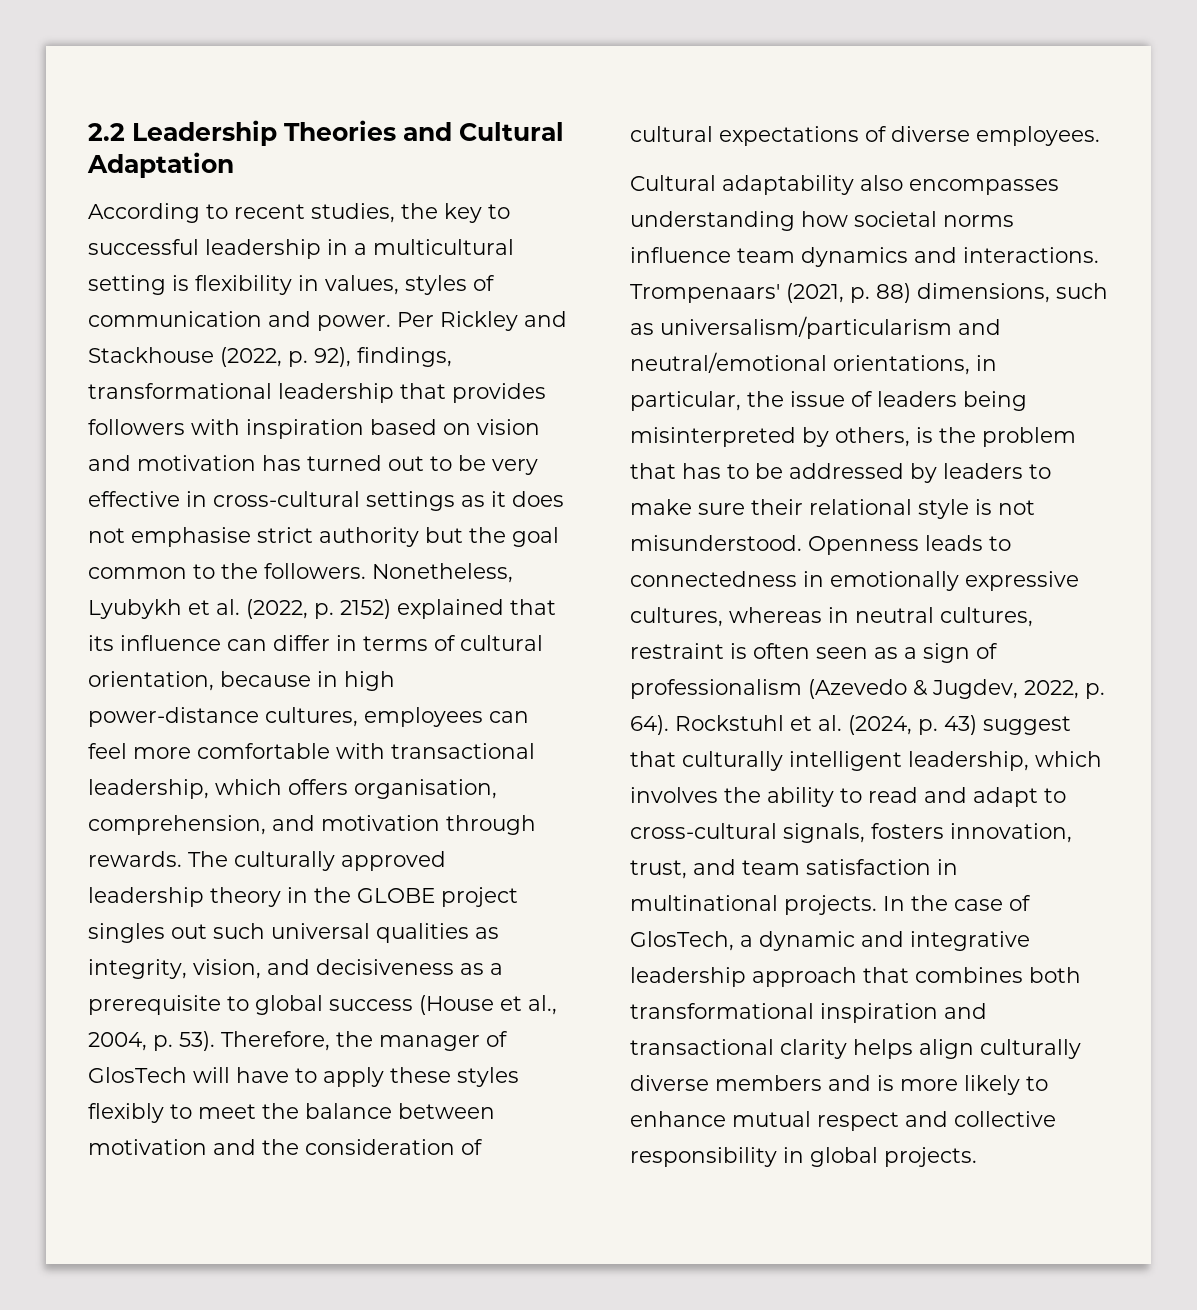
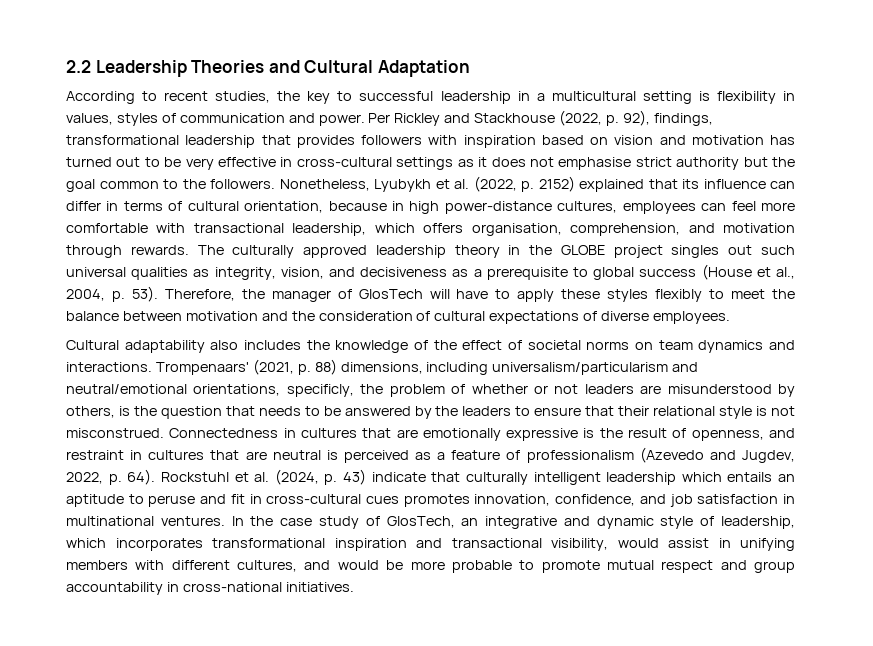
- Cultural adaptability also encompasses understanding how societal norms influence team dynamics and interactions.
+ Cultural adaptability also includes the knowledge of the effect of societal norms on team dynamics and interactions.
- Trompenaars' (2021, p. 88) dimensions, such as universalism/particularism and neutral/emotional orientations, in particular, the issue of leaders being misinterpreted by others, is the problem that has to be addressed by leaders to make sure their relational style is not misunderstood. Openness leads to connectedness in emotionally expressive cultures, whereas in neutral cultures, restraint is often seen as a sign of professionalism (Azevedo & Jugdev, 2022, p. 64).
+ Trompenaars' (2021, p. 88) dimensions, including universalism/particularism and neutral/emotional orientations, specificly, the problem of whether or not leaders are misunderstood by others, is the question that needs to be answered by the leaders to ensure that their relational style is not misconstrued. Connectedness in cultures that are emotionally expressive is the result of openness, and restraint in cultures that are neutral is perceived as a feature of professionalism (Azevedo and Jugdev, 2022, p. 64).
- Rockstuhl et al. (2024, p. 43) suggest that culturally intelligent leadership, which involves the ability to read and adapt to cross-cultural signals, fosters innovation, trust, and team satisfaction in multinational projects.
+ Rockstuhl et al. (2024, p. 43) indicate that culturally intelligent leadership which entails an aptitude to peruse and fit in cross-cultural cues promotes innovation, confidence, and job satisfaction in multinational ventures.
- In the case of GlosTech, a dynamic and integrative leadership approach that combines both transformational inspiration and transactional clarity helps align culturally diverse members and is more likely to enhance mutual respect and collective responsibility in global projects.
+ In the case study of GlosTech, an integrative and dynamic style of leadership, which incorporates transformational inspiration and transactional visibility, would assist in unifying members with different cultures, and would be more probable to promote mutual respect and group accountability in cross-national initiatives.

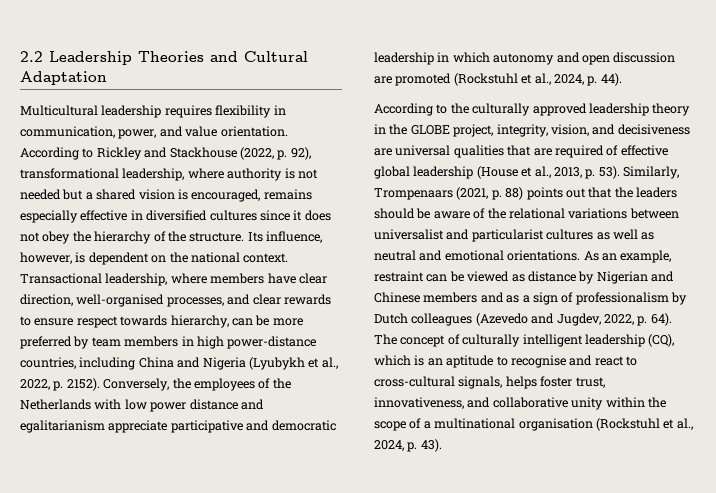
- According to recent studies, the key to successful leadership in a multicultural setting is flexibility in values, styles of communication and power. Per Rickley and Stackhouse (2022, p. 92), findings, transformational leadership that provides followers with inspiration based on vision and motivation has turned out to be very effective in cross-cultural settings as it does not emphasise strict authority but the goal common to the followers. Nonetheless, Lyubykh et al. (2022, p. 2152) explained that its influence can differ in terms of cultural orientation, because in high power-distance cultures, employees can feel more comfortable with transactional leadership, which offers organisation, comprehension, and motivation through rewards. The culturally approved leadership theory in the GLOBE project singles out such universal qualities as integrity, vision, and decisiveness as a prerequisite to global success (House et al., 2004, p. 53).
+ Multicultural leadership requires flexibility in communication, power, and value orientation. According to Rickley and Stackhouse (2022, p. 92), transformational leadership, where authority is not needed but a shared vision is encouraged, remains especially effective in diversified cultures since it does not obey the hierarchy of the structure. Its influence, however, is dependent on the national context. Transactional leadership, where members have clear direction, well-organised processes, and clear rewards to ensure respect towards hierarchy, can be more preferred by team members in high power-distance countries, including China and Nigeria (Lyubykh et al., 2022, p. 2152). Conversely, the employees of the Netherlands with low power distance and egalitarianism appreciate participative and democratic leadership in which autonomy and open discussion are promoted (Rockstuhl et al., 2024, p. 44).
+ According to the culturally approved leadership theory in the GLOBE project, integrity, vision, and decisiveness are universal qualities that are required of effective global leadership (House et al., 2013, p. 53).
- Therefore, the manager of GlosTech will have to apply these styles flexibly to meet the balance between motivation and the consideration of cultural expectations of diverse employees.
- Cultural adaptability also includes the knowledge of the effect of societal norms on team dynamics and interactions. Trompenaars' (2021, p. 88) dimensions, including universalism/particularism and neutral/emotional orientations, specificly, the problem of whether or not leaders are misunderstood by others, is the question that needs to be answered by the leaders to ensure that their relational style is not misconstrued. Connectedness in cultures that are emotionally expressive is the result of openness, and restraint in cultures that are neutral is perceived as a feature of professionalism (Azevedo and Jugdev, 2022, p. 64).
+ Similarly, Trompenaars (2021, p. 88) points out that the leaders should be aware of the relational variations between universalist and particularist cultures as well as neutral and emotional orientations. As an example, restraint can be viewed as distance by Nigerian and Chinese members and as a sign of professionalism by Dutch colleagues (Azevedo and Jugdev, 2022, p. 64).
- Rockstuhl et al. (2024, p. 43) indicate that culturally intelligent leadership which entails an aptitude to peruse and fit in cross-cultural cues promotes innovation, confidence, and job satisfaction in multinational ventures. In the case study of GlosTech, an integrative and dynamic style of leadership, which incorporates transformational inspiration and transactional visibility, would assist in unifying members with different cultures, and would be more probable to promote mutual respect and group accountability in cross-national initiatives.
+ The concept of culturally intelligent leadership (CQ), which is an aptitude to recognise and react to cross-cultural signals, helps foster trust, innovativeness, and collaborative unity within the scope of a multinational organisation (Rockstuhl et al., 2024, p. 43).

